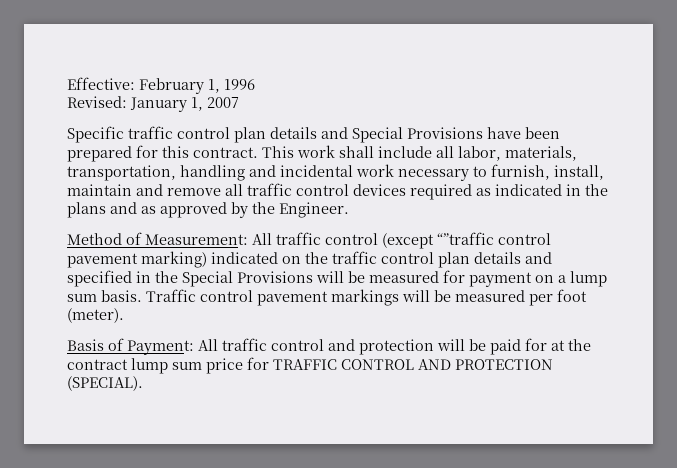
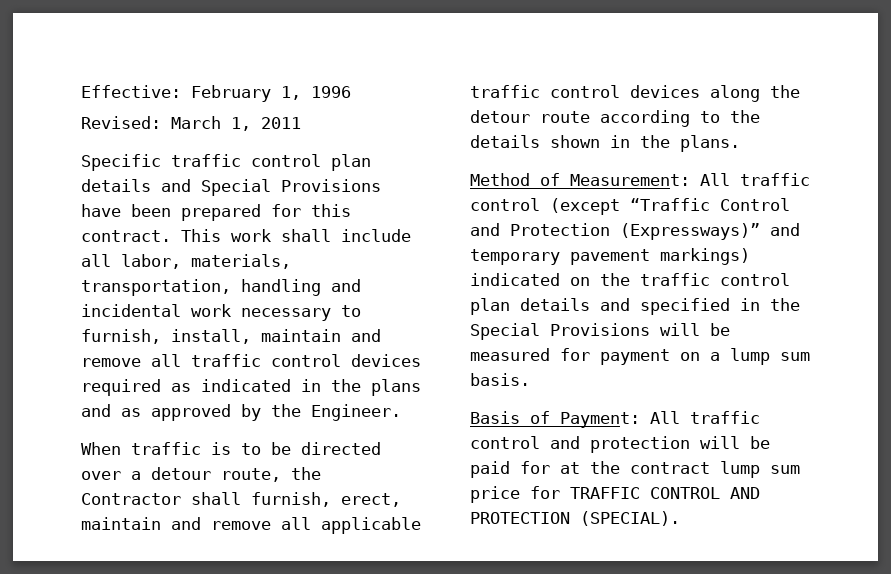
- Revised: January 1, 2007
+ Revised: March 1, 2011
+ When traffic is to be directed over a detour route, the Contractor shall furnish, erect, maintain and remove all applicable traffic control devices along the detour route according to the details shown in the plans.
- Method of Measurement: All traffic control (except “”traffic control pavement marking) indicated on the traffic control plan details and specified in the Special Provisions will be measured for payment on a lump sum basis. Traffic control pavement markings will be measured per foot (meter).
+ Method of Measurement: All traffic control (except “Traffic Control and Protection (Expressways)” and temporary pavement markings) indicated on the traffic control plan details and specified in the Special Provisions will be measured for payment on a lump sum basis.

